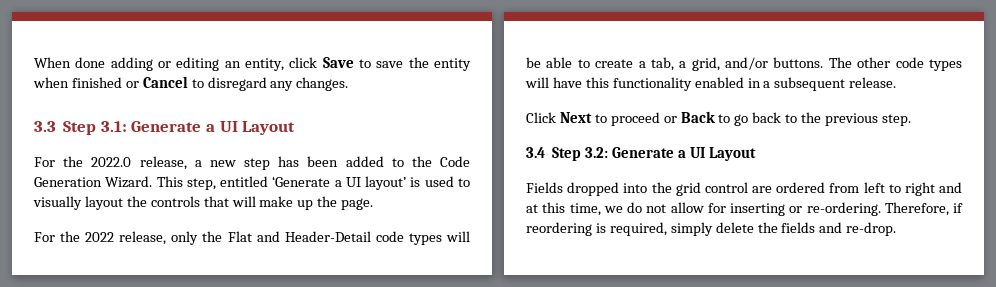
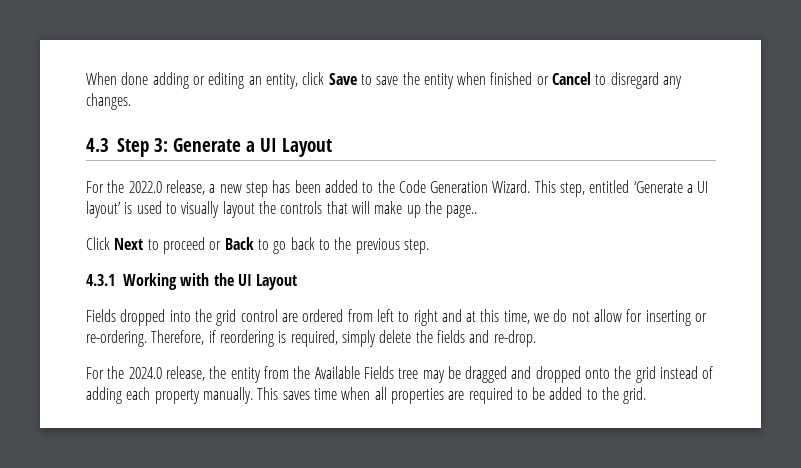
- 3.3 Step 3.1: Generate a UI Layout
+ 4.3 Step 3: Generate a UI Layout
- This step, entitled ‘Generate a UI layout’ is used to visually layout the controls that will make up the page.
- For the 2022 release, only the Flat and Header-Detail code types will be able to create a tab, a grid, and/or buttons. The other code types will have this functionality enabled in a subsequent release.
+ This step, entitled ‘Generate a UI layout’ is used to visually layout the controls that will make up the page..
- 3.4 Step 3.2: Generate a UI Layout
+ 4.3.1 Working with the UI Layout
+ For the 2024.0 release, the entity from the Available Fields tree may be dragged and dropped onto the grid instead of adding each property manually. This saves time when all properties are required to be added to the grid.

